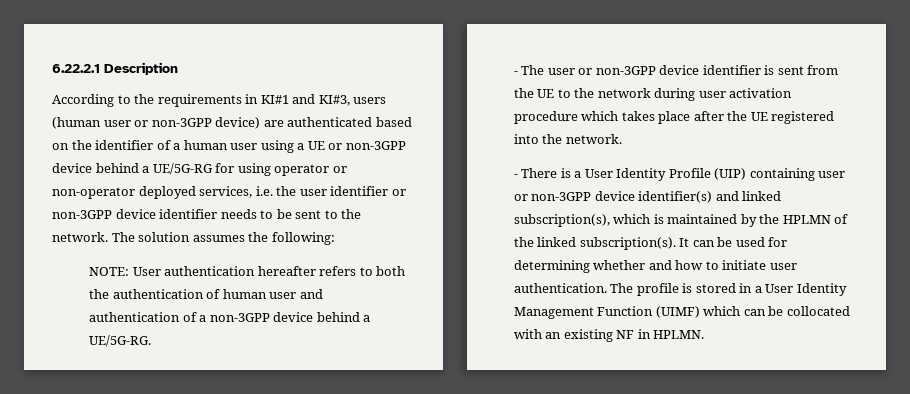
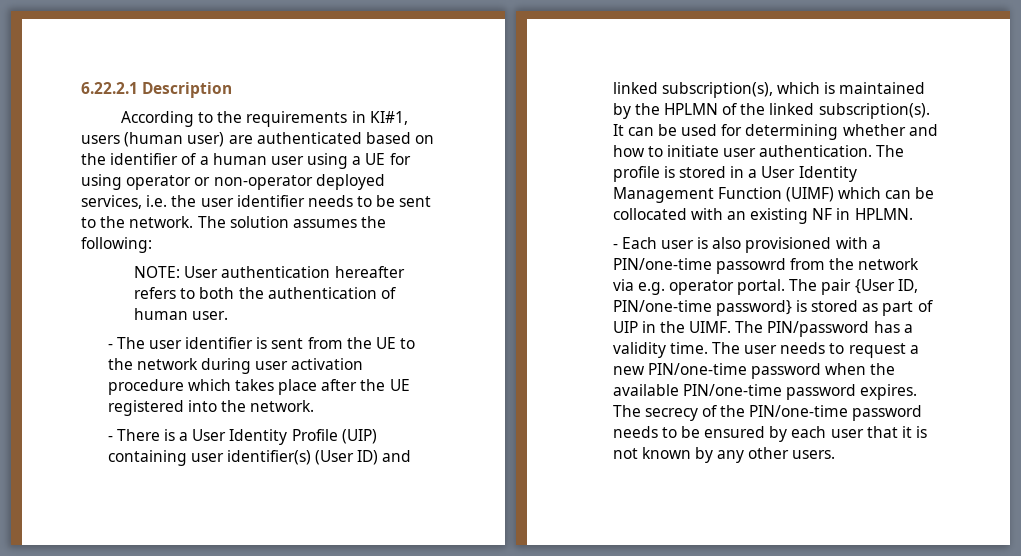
- According to the requirements in KI#1 and KI#3, users (human user or non-3GPP device) are authenticated based on the identifier of a human user using a UE or non-3GPP device behind a UE/5G-RG for using operator or non-operator deployed services, i.e. the user identifier or non-3GPP device identifier needs to be sent to the network.
+ According to the requirements in KI#1, users (human user) are authenticated based on the identifier of a human user using a UE for using operator or non-operator deployed services, i.e. the user identifier needs to be sent to the network.
- NOTE: User authentication hereafter refers to both the authentication of human user and authentication of a non-3GPP device behind a UE/5G-RG.
+ NOTE: User authentication hereafter refers to both the authentication of human user.
- - The user or non-3GPP device identifier is sent from the UE to the network during user activation procedure which takes place after the UE registered into the network.
+ - The user identifier is sent from the UE to the network during user activation procedure which takes place after the UE registered into the network.
- - There is a User Identity Profile (UIP) containing user or non-3GPP device identifier(s) and linked subscription(s), which is maintained by the HPLMN of the linked subscription(s).
+ - There is a User Identity Profile (UIP) containing user identifier(s) (User ID) and linked subscription(s), which is maintained by the HPLMN of the linked subscription(s).
+ - Each user is also provisioned with a PIN/one-time passowrd from the network via e.g. operator portal. The pair {User ID, PIN/one-time password} is stored as part of UIP in the UIMF. The PIN/password has a validity time. The user needs to request a new PIN/one-time password when the available PIN/one-time password expires. The secrecy of the PIN/one-time password needs to be ensured by each user that it is not known by any other users.

